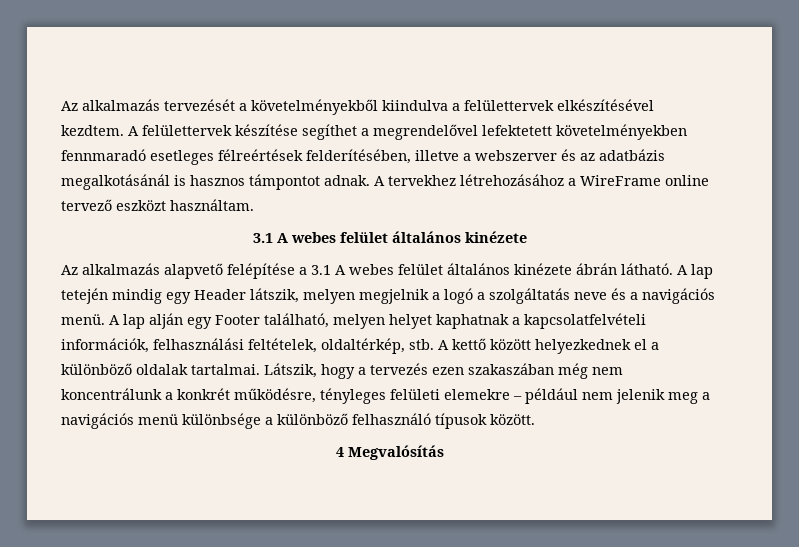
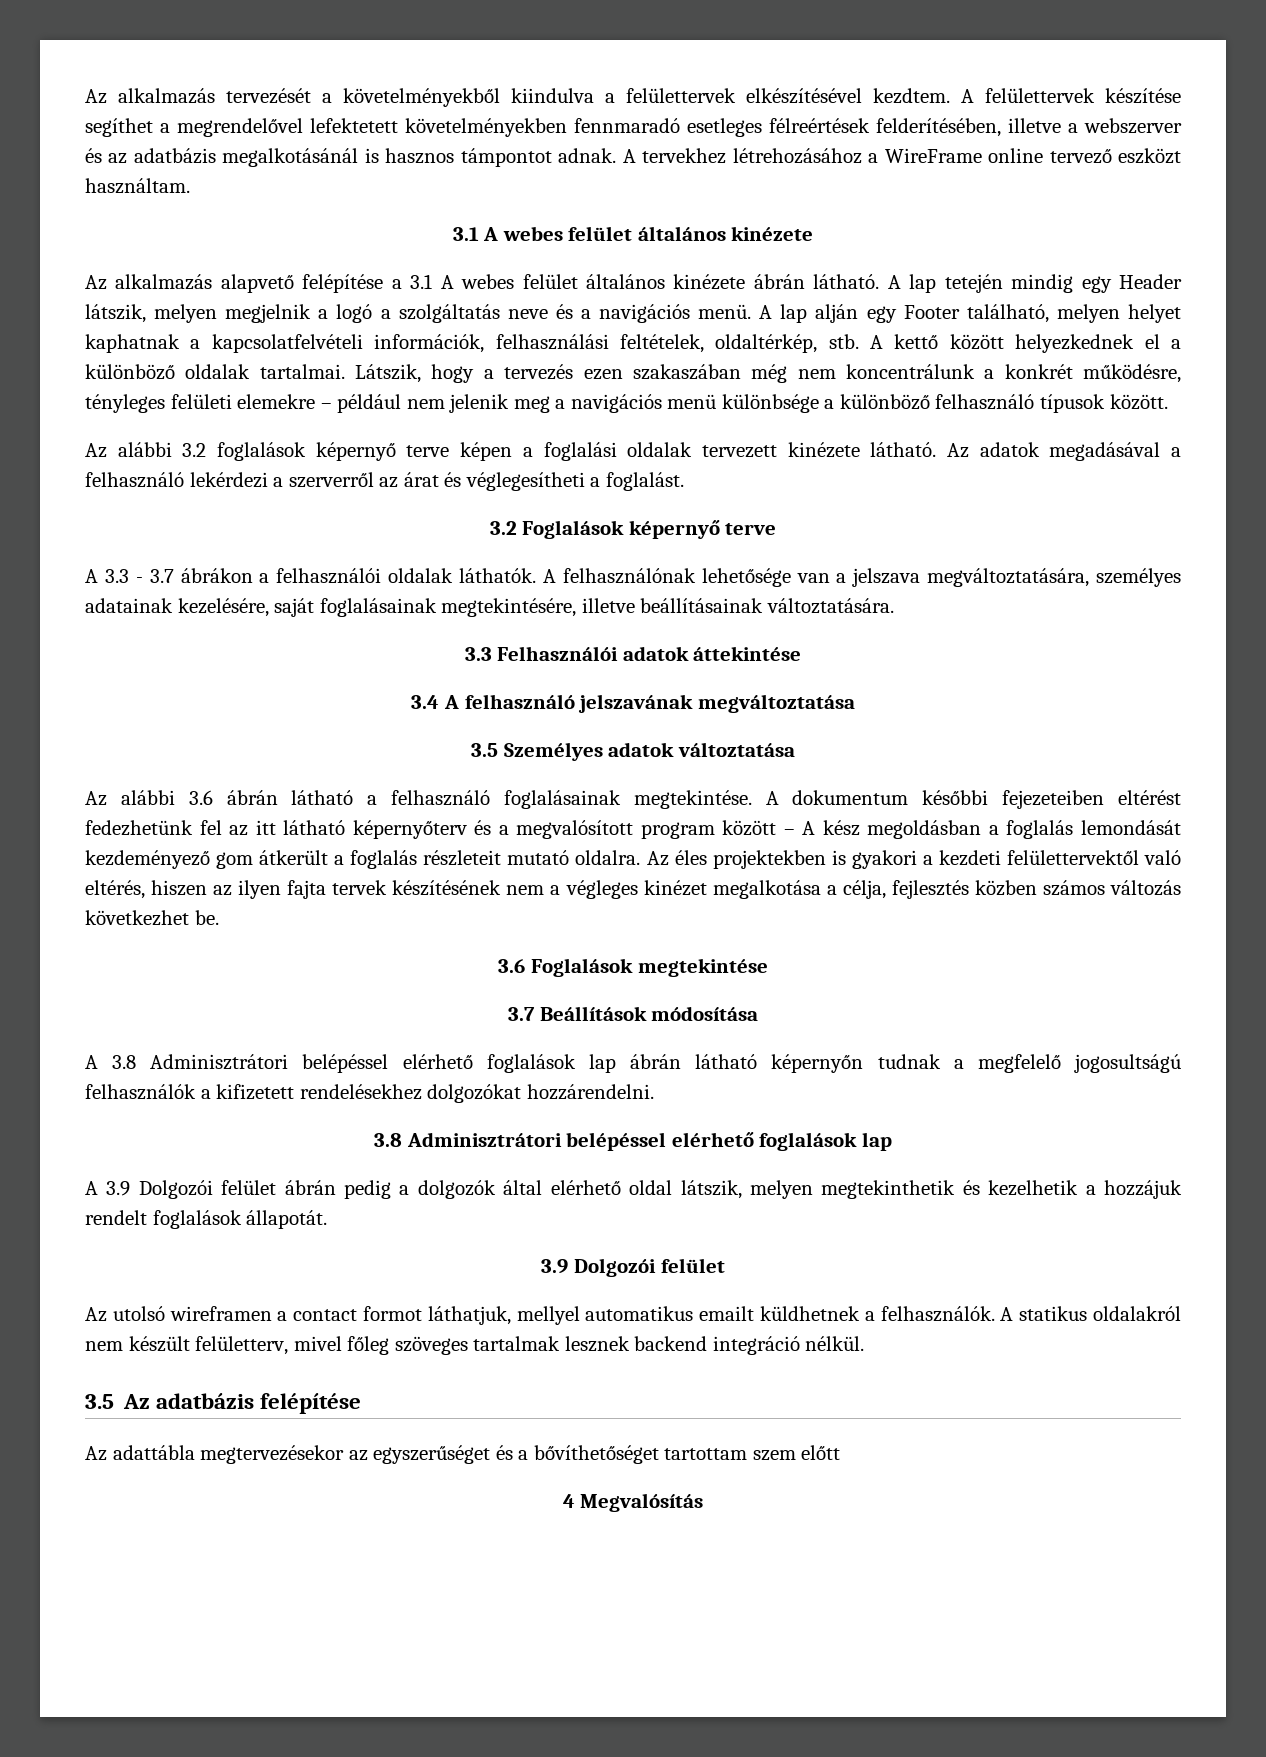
+ Az alábbi 3.2 foglalások képernyő terve képen a foglalási oldalak tervezett kinézete látható. Az adatok megadásával a felhasználó lekérdezi a szerverről az árat és véglegesítheti a foglalást.
+ 3.2 Foglalások képernyő terve
+ A 3.3 - 3.7 ábrákon a felhasználói oldalak láthatók. A felhasználónak lehetősége van a jelszava megváltoztatására, személyes adatainak kezelésére, saját foglalásainak megtekintésére, illetve beállításainak változtatására.
+ 3.3 Felhasználói adatok áttekintése
+ 3.4 A felhasználó jelszavának megváltoztatása
+ 3.5 Személyes adatok változtatása
+ Az alábbi 3.6 ábrán látható a felhasználó foglalásainak megtekintése. A dokumentum későbbi fejezeteiben eltérést fedezhetünk fel az itt látható képernyőterv és a megvalósított program között – A kész megoldásban a foglalás lemondását kezdeményező gom átkerült a foglalás részleteit mutató oldalra. Az éles projektekben is gyakori a kezdeti felülettervektől való eltérés, hiszen az ilyen fajta tervek készítésének nem a végleges kinézet megalkotása a célja, fejlesztés közben számos változás következhet be.
+ 3.6 Foglalások megtekintése
+ 3.7 Beállítások módosítása
+ A 3.8 Adminisztrátori belépéssel elérhető foglalások lap ábrán látható képernyőn tudnak a megfelelő jogosultságú felhasználók a kifizetett rendelésekhez dolgozókat hozzárendelni.
+ 3.8 Adminisztrátori belépéssel elérhető foglalások lap
+ A 3.9 Dolgozói felület ábrán pedig a dolgozók által elérhető oldal látszik, melyen megtekinthetik és kezelhetik a hozzájuk rendelt foglalások állapotát.
+ 3.9 Dolgozói felület
+ Az utolsó wireframen a contact formot láthatjuk, mellyel automatikus emailt küldhetnek a felhasználók. A statikus oldalakról nem készült felületterv, mivel főleg szöveges tartalmak lesznek backend integráció nélkül.
+ 3.5 Az adatbázis felépítése
+ Az adattábla megtervezésekor az egyszerűséget és a bővíthetőséget tartottam szem előtt

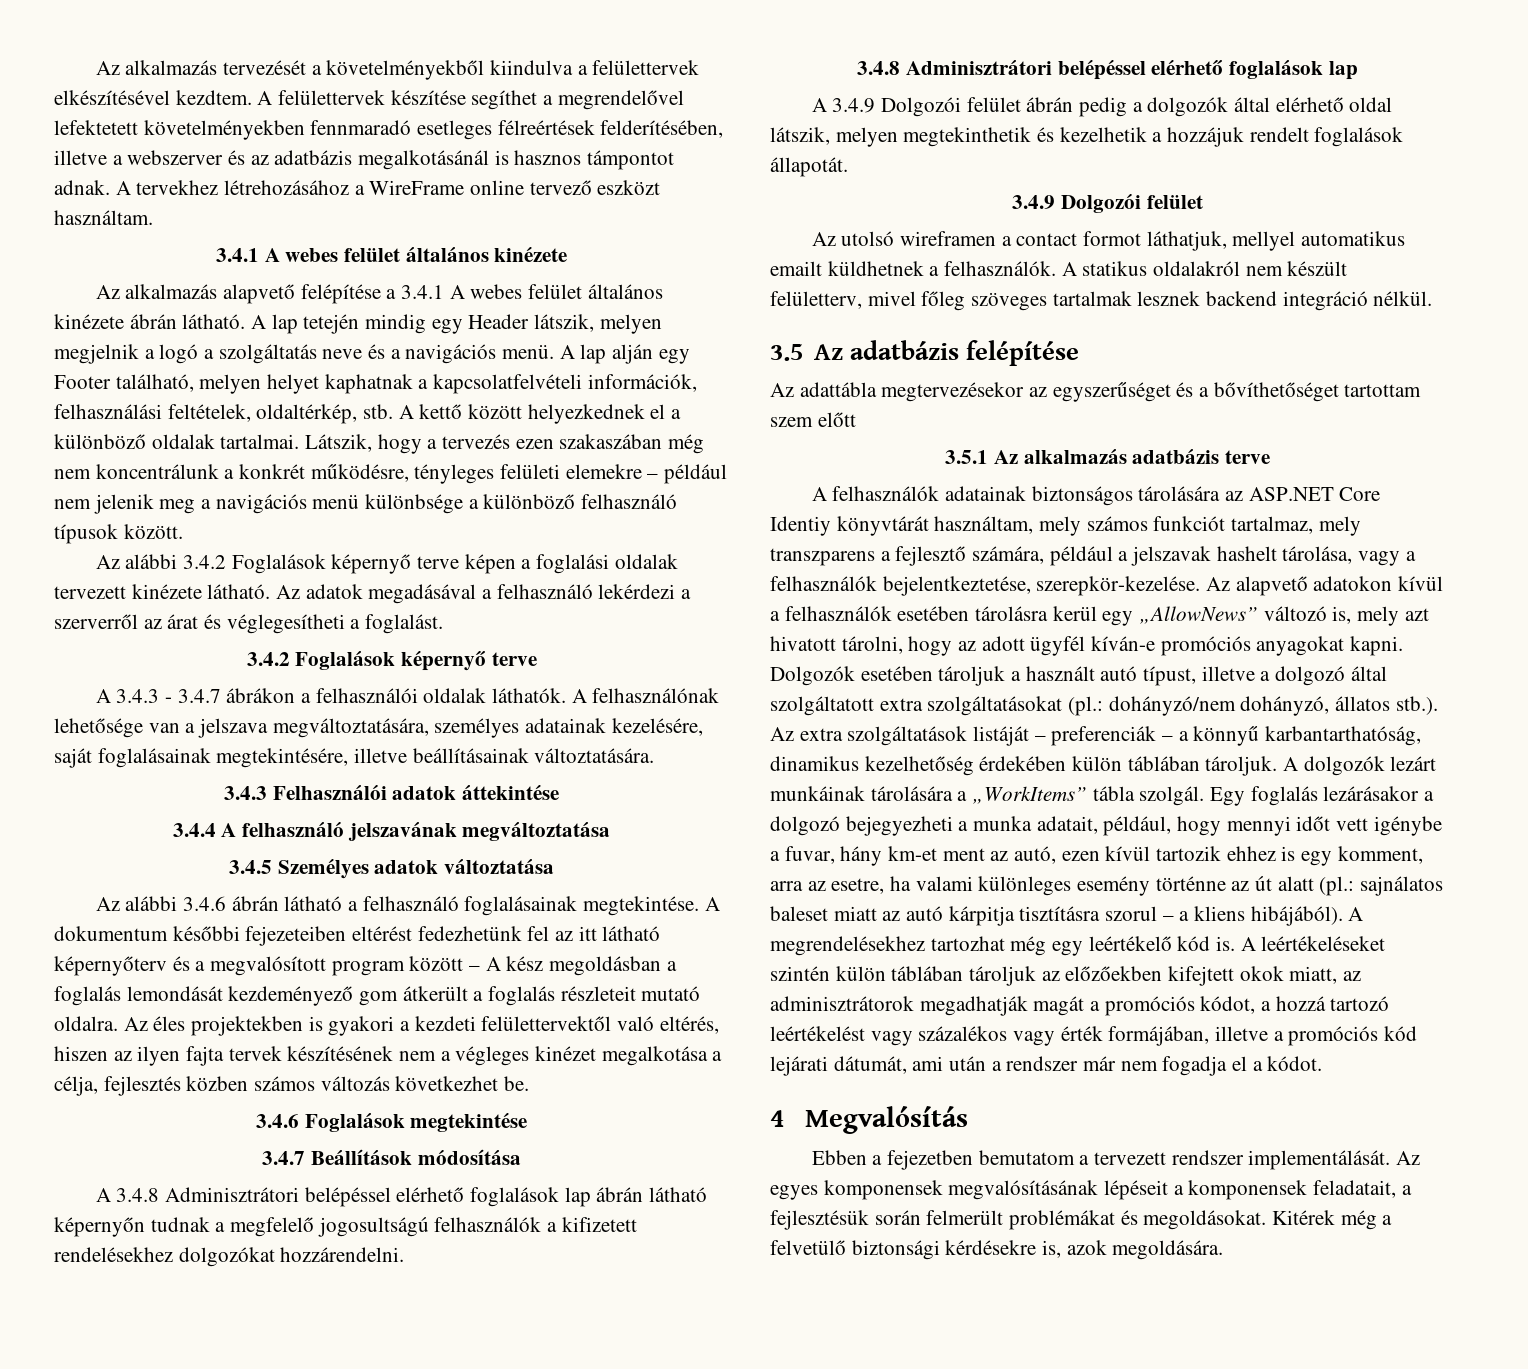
  A tervekhez létrehozásához a WireFrame online tervező eszközt használtam.
- 3.1 A webes felület általános kinézete
+ 3.4.1 A webes felület általános kinézete
- Az alkalmazás alapvető felépítése a 3.1 A webes felület általános kinézete ábrán látható.
+ Az alkalmazás alapvető felépítése a 3.4.1 A webes felület általános kinézete ábrán látható.
- Az alábbi 3.2 foglalások képernyő terve képen a foglalási oldalak tervezett kinézete látható.
+ Az alábbi 3.4.2 Foglalások képernyő terve képen a foglalási oldalak tervezett kinézete látható.
  Az adatok megadásával a felhasználó lekérdezi a szerverről az árat és véglegesítheti a foglalást.
- 3.2 Foglalások képernyő terve
+ 3.4.2 Foglalások képernyő terve
- A 3.3 - 3.7 ábrákon a felhasználói oldalak láthatók.
+ A 3.4.3 - 3.4.7 ábrákon a felhasználói oldalak láthatók.
- 3.3 Felhasználói adatok áttekintése
+ 3.4.3 Felhasználói adatok áttekintése
- 3.4 A felhasználó jelszavának megváltoztatása
+ 3.4.4 A felhasználó jelszavának megváltoztatása
- 3.5 Személyes adatok változtatása
+ 3.4.5 Személyes adatok változtatása
- Az alábbi 3.6 ábrán látható a felhasználó foglalásainak megtekintése.
+ Az alábbi 3.4.6 ábrán látható a felhasználó foglalásainak megtekintése.
- 3.6 Foglalások megtekintése
+ 3.4.6 Foglalások megtekintése
- 3.7 Beállítások módosítása
+ 3.4.7 Beállítások módosítása
- A 3.8 Adminisztrátori belépéssel elérhető foglalások lap ábrán látható képernyőn tudnak a megfelelő jogosultságú felhasználók a kifizetett rendelésekhez dolgozókat hozzárendelni.
- 3.8 Adminisztrátori belépéssel elérhető foglalások lap
+ A 3.4.8 Adminisztrátori belépéssel elérhető foglalások lap ábrán látható képernyőn tudnak a megfelelő jogosultságú felhasználók a kifizetett rendelésekhez dolgozókat hozzárendelni.
+ 3.4.8 Adminisztrátori belépéssel elérhető foglalások lap
- A 3.9 Dolgozói felület ábrán pedig a dolgozók által elérhető oldal látszik, melyen megtekinthetik és kezelhetik a hozzájuk rendelt foglalások állapotát.
- 3.9 Dolgozói felület
+ A 3.4.9 Dolgozói felület ábrán pedig a dolgozók által elérhető oldal látszik, melyen megtekinthetik és kezelhetik a hozzájuk rendelt foglalások állapotát.
+ 3.4.9 Dolgozói felület
+ 3.5.1 Az alkalmazás adatbázis terve
+ A felhasználók adatainak biztonságos tárolására az ASP.NET Core Identiy könyvtárát használtam, mely számos funkciót tartalmaz, mely transzparens a fejlesztő számára, például a jelszavak hashelt tárolása, vagy a felhasználók bejelentkeztetése, szerepkör-kezelése. Az alapvető adatokon kívül a felhasználók esetében tárolásra kerül egy „AllowNews” változó is, mely azt hivatott tárolni, hogy az adott ügyfél kíván-e promóciós anyagokat kapni. Dolgozók esetében tároljuk a használt autó típust, illetve a dolgozó által szolgáltatott extra szolgáltatásokat (pl.: dohányzó/nem dohányzó, állatos stb.). Az extra szolgáltatások listáját – preferenciák – a könnyű karbantarthatóság, dinamikus kezelhetőség érdekében külön táblában tároljuk. A dolgozók lezárt munkáinak tárolására a „WorkItems” tábla szolgál. Egy foglalás lezárásakor a dolgozó bejegyezheti a munka adatait, például, hogy mennyi időt vett igénybe a fuvar, hány km-et ment az autó, ezen kívül tartozik ehhez is egy komment, arra az esetre, ha valami különleges esemény történne az út alatt (pl.: sajnálatos baleset miatt az autó kárpitja tisztításra szorul – a kliens hibájából). A megrendelésekhez tartozhat még egy leértékelő kód is. A leértékeléseket szintén külön táblában tároljuk az előzőekben kifejtett okok miatt, az adminisztrátorok megadhatják magát a promóciós kódot, a hozzá tartozó leértékelést vagy százalékos vagy érték formájában, illetve a promóciós kód lejárati dátumát, ami után a rendszer már nem fogadja el a kódot.
  4 Megvalósítás
+ Ebben a fejezetben bemutatom a tervezett rendszer implementálását. Az egyes komponensek megvalósításának lépéseit a komponensek feladatait, a fejlesztésük során felmerült problémákat és megoldásokat. Kitérek még a felvetülő biztonsági kérdésekre is, azok megoldására.

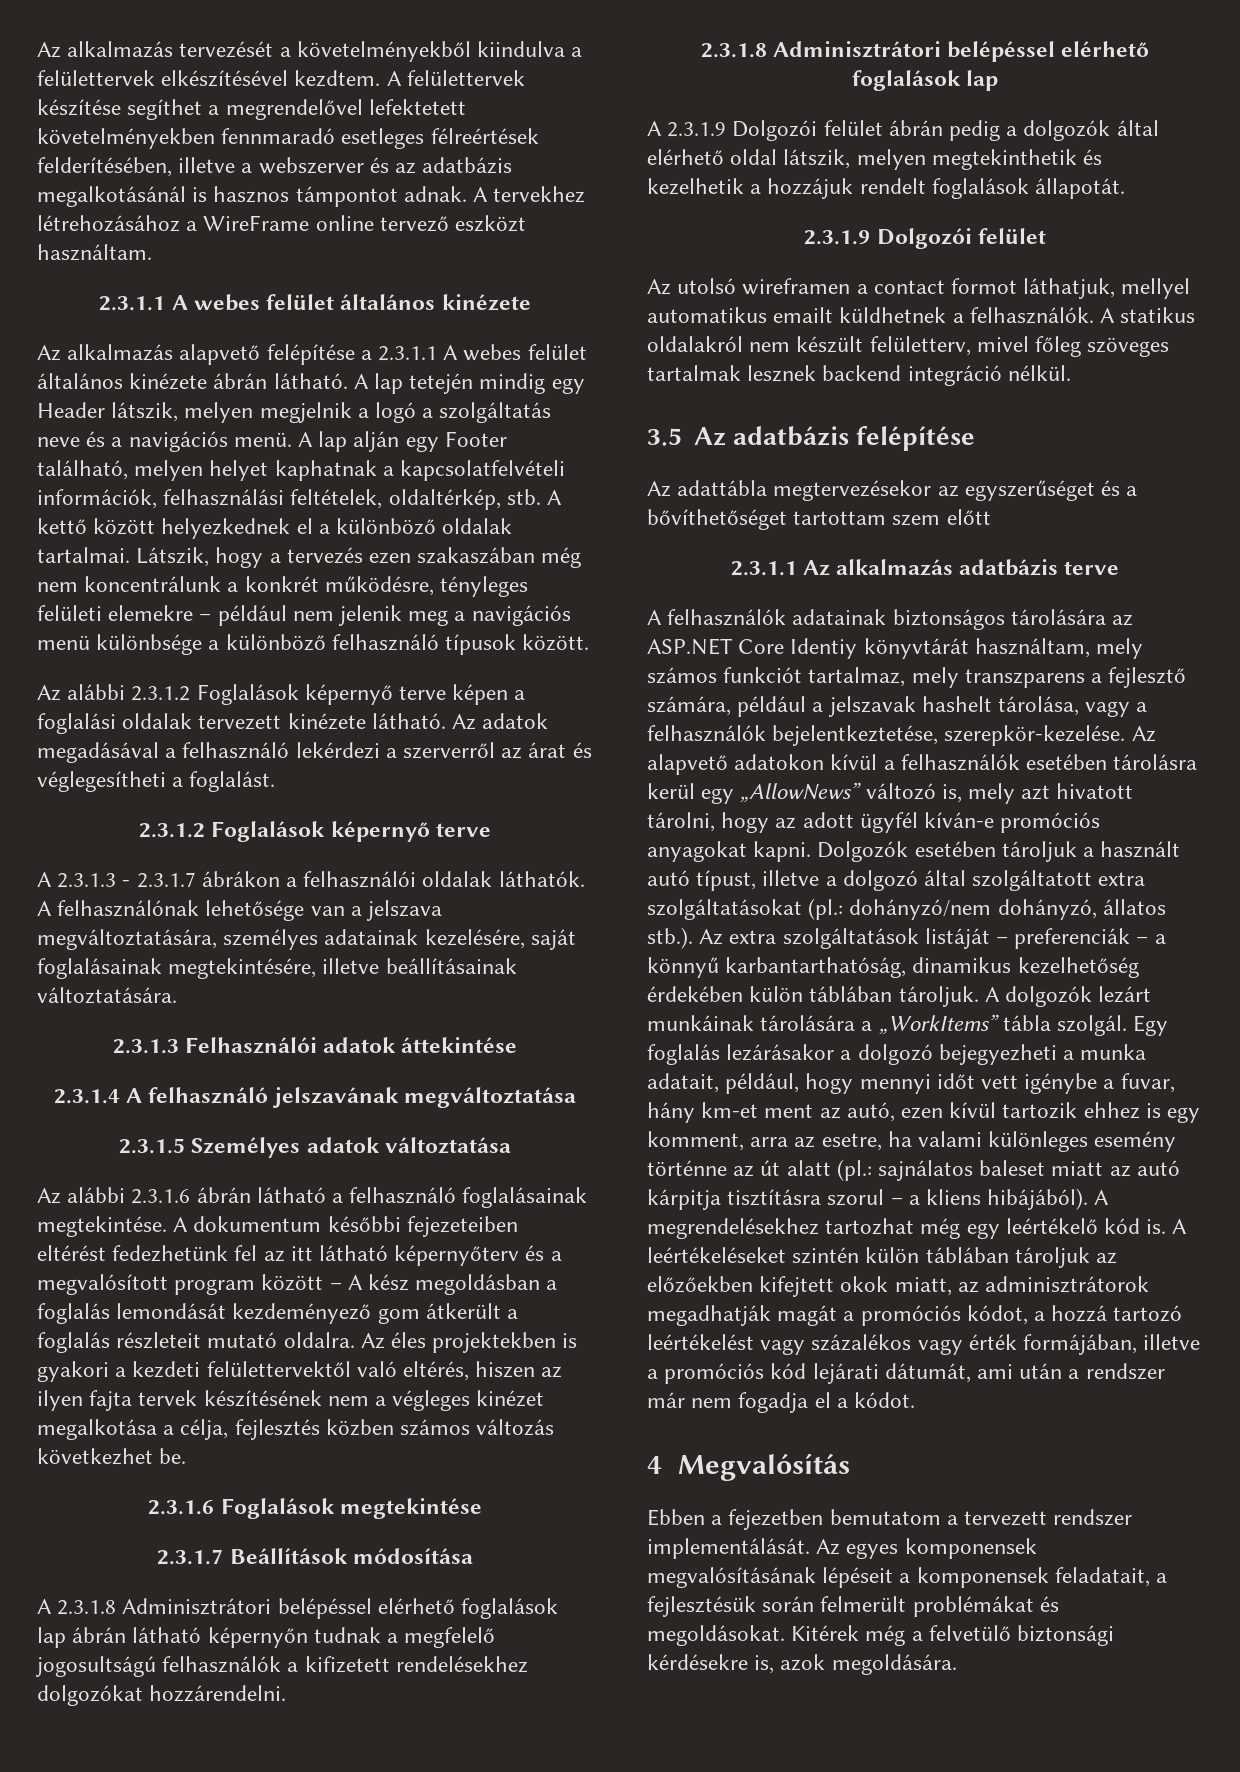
  A tervekhez létrehozásához a WireFrame online tervező eszközt használtam.
- 3.4.1 A webes felület általános kinézete
+ 2.3.1.1 A webes felület általános kinézete
- Az alkalmazás alapvető felépítése a 3.4.1 A webes felület általános kinézete ábrán látható.
+ Az alkalmazás alapvető felépítése a 2.3.1.1 A webes felület általános kinézete ábrán látható.
- Az alábbi 3.4.2 Foglalások képernyő terve képen a foglalási oldalak tervezett kinézete látható.
+ Az alábbi 2.3.1.2 Foglalások képernyő terve képen a foglalási oldalak tervezett kinézete látható.
  Az adatok megadásával a felhasználó lekérdezi a szerverről az árat és véglegesítheti a foglalást.
- 3.4.2 Foglalások képernyő terve
+ 2.3.1.2 Foglalások képernyő terve
- A 3.4.3 - 3.4.7 ábrákon a felhasználói oldalak láthatók.
+ A 2.3.1.3 - 2.3.1.7 ábrákon a felhasználói oldalak láthatók.
- 3.4.3 Felhasználói adatok áttekintése
+ 2.3.1.3 Felhasználói adatok áttekintése
- 3.4.4 A felhasználó jelszavának megváltoztatása
+ 2.3.1.4 A felhasználó jelszavának megváltoztatása
- 3.4.5 Személyes adatok változtatása
+ 2.3.1.5 Személyes adatok változtatása
- Az alábbi 3.4.6 ábrán látható a felhasználó foglalásainak megtekintése.
+ Az alábbi 2.3.1.6 ábrán látható a felhasználó foglalásainak megtekintése.
- 3.4.6 Foglalások megtekintése
+ 2.3.1.6 Foglalások megtekintése
- 3.4.7 Beállítások módosítása
+ 2.3.1.7 Beállítások módosítása
- A 3.4.8 Adminisztrátori belépéssel elérhető foglalások lap ábrán látható képernyőn tudnak a megfelelő jogosultságú felhasználók a kifizetett rendelésekhez dolgozókat hozzárendelni.
- 3.4.8 Adminisztrátori belépéssel elérhető foglalások lap
+ A 2.3.1.8 Adminisztrátori belépéssel elérhető foglalások lap ábrán látható képernyőn tudnak a megfelelő jogosultságú felhasználók a kifizetett rendelésekhez dolgozókat hozzárendelni.
+ 2.3.1.8 Adminisztrátori belépéssel elérhető foglalások lap
- A 3.4.9 Dolgozói felület ábrán pedig a dolgozók által elérhető oldal látszik, melyen megtekinthetik és kezelhetik a hozzájuk rendelt foglalások állapotát.
- 3.4.9 Dolgozói felület
+ A 2.3.1.9 Dolgozói felület ábrán pedig a dolgozók által elérhető oldal látszik, melyen megtekinthetik és kezelhetik a hozzájuk rendelt foglalások állapotát.
+ 2.3.1.9 Dolgozói felület
- 3.5.1 Az alkalmazás adatbázis terve
+ 2.3.1.1 Az alkalmazás adatbázis terve

